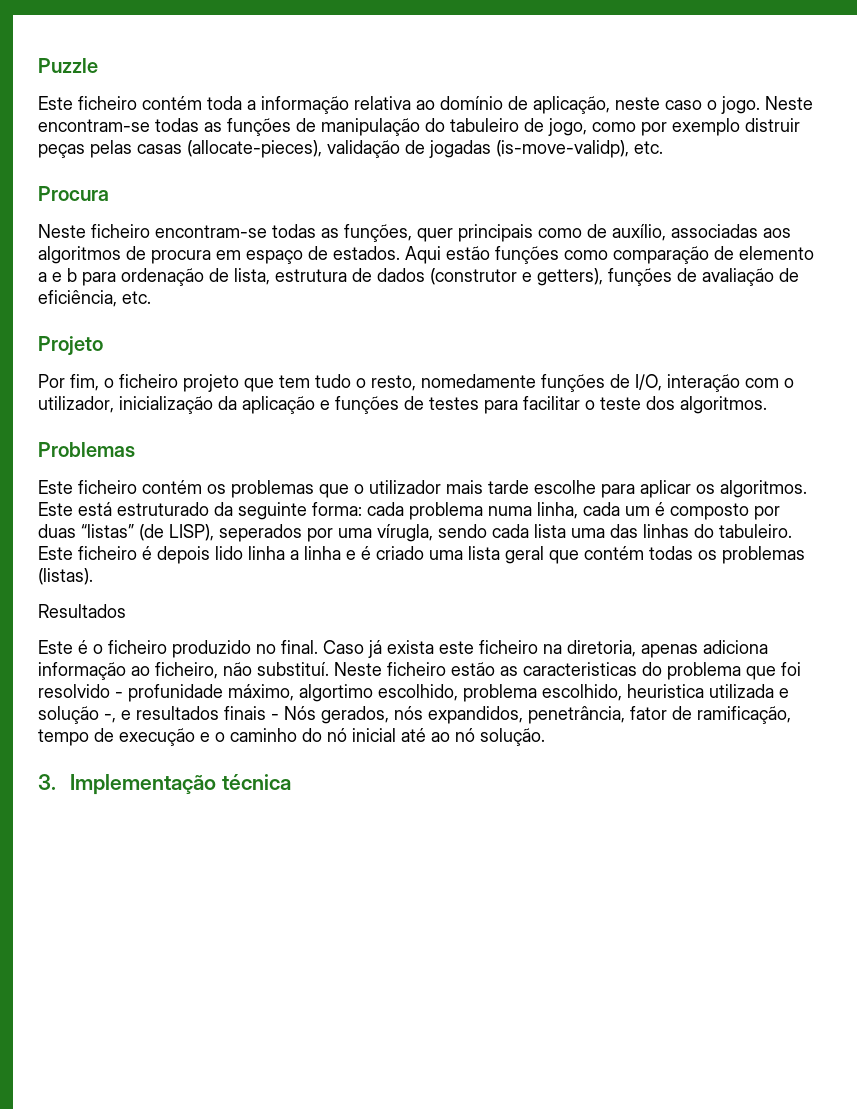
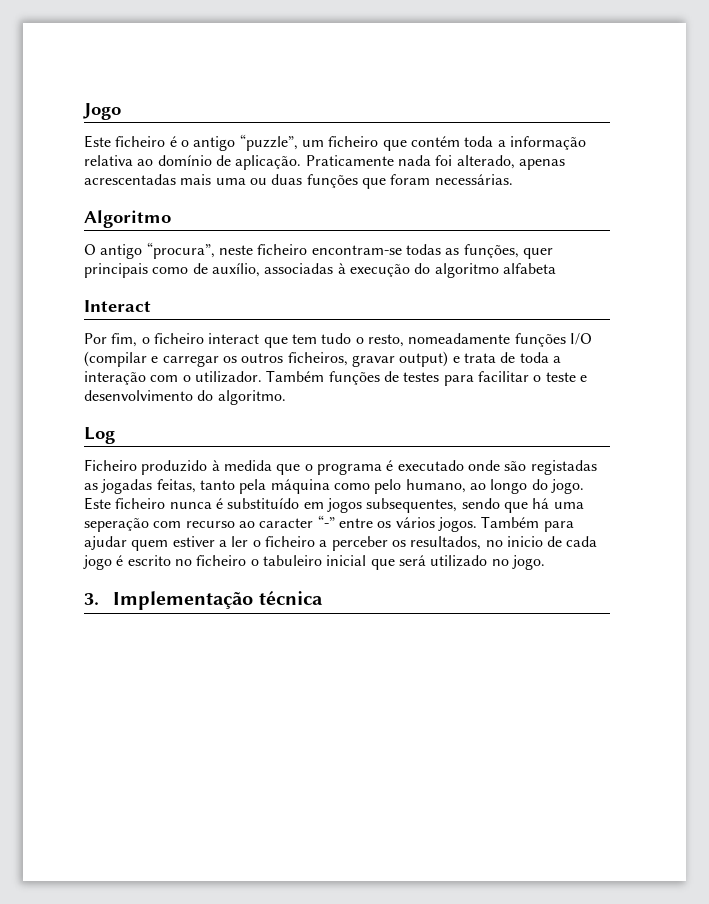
- Puzzle
- Este ficheiro contém toda a informação relativa ao domínio de aplicação, neste caso o jogo. Neste encontram-se todas as funções de manipulação do tabuleiro de jogo, como por exemplo distruir peças pelas casas (allocate-pieces), validação de jogadas (is-move-validp), etc.
- Procura
- Neste ficheiro encontram-se todas as funções, quer principais como de auxílio, associadas aos algoritmos de procura em espaço de estados. Aqui estão funções como comparação de elemento a e b para ordenação de lista, estrutura de dados (construtor e getters), funções de avaliação de eficiência, etc.
- Projeto
+ Jogo
+ Este ficheiro é o antigo “puzzle”, um ficheiro que contém toda a informação relativa ao domínio de aplicação. Praticamente nada foi alterado, apenas acrescentadas mais uma ou duas funções que foram necessárias.
+ Algoritmo
+ O antigo “procura”, neste ficheiro encontram-se todas as funções, quer principais como de auxílio, associadas à execução do algoritmo alfabeta
+ Interact
- Por fim, o ficheiro projeto que tem tudo o resto, nomedamente funções de I/O, interação com o utilizador, inicialização da aplicação e funções de testes para facilitar o teste dos algoritmos.
- Problemas
- Este ficheiro contém os problemas que o utilizador mais tarde escolhe para aplicar os algoritmos. Este está estruturado da seguinte forma: cada problema numa linha, cada um é composto por duas “listas” (de LISP), seperados por uma vírugla, sendo cada lista uma das linhas do tabuleiro. Este ficheiro é depois lido linha a linha e é criado uma lista geral que contém todas os problemas (listas).
- Resultados
- Este é o ficheiro produzido no final. Caso já exista este ficheiro na diretoria, apenas adiciona informação ao ficheiro, não substituí. Neste ficheiro estão as caracteristicas do problema que foi resolvido - profunidade máximo, algortimo escolhido, problema escolhido, heuristica utilizada e solução -, e resultados finais - Nós gerados, nós expandidos, penetrância, fator de ramificação, tempo de execução e o caminho do nó inicial até ao nó solução.
+ Por fim, o ficheiro interact que tem tudo o resto, nomeadamente funções I/O (compilar e carregar os outros ficheiros, gravar output) e trata de toda a interação com o utilizador. Também funções de testes para facilitar o teste e desenvolvimento do algoritmo.
+ Log
+ Ficheiro produzido à medida que o programa é executado onde são registadas as jogadas feitas, tanto pela máquina como pelo humano, ao longo do jogo. Este ficheiro nunca é substituído em jogos subsequentes, sendo que há uma seperação com recurso ao caracter “-” entre os vários jogos. Também para ajudar quem estiver a ler o ficheiro a perceber os resultados, no inicio de cada jogo é escrito no ficheiro o tabuleiro inicial que será utilizado no jogo.

